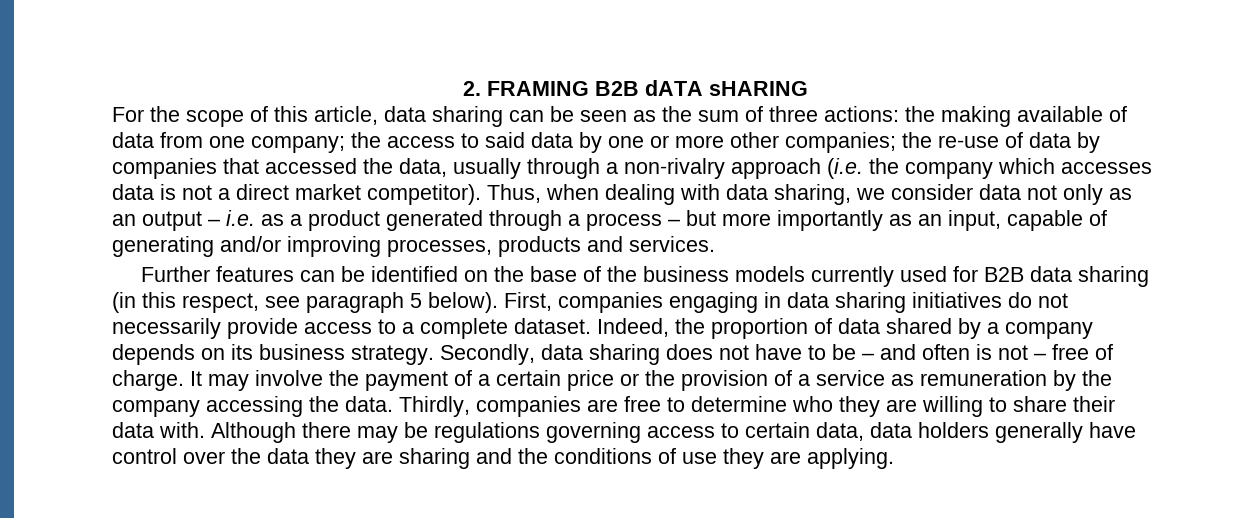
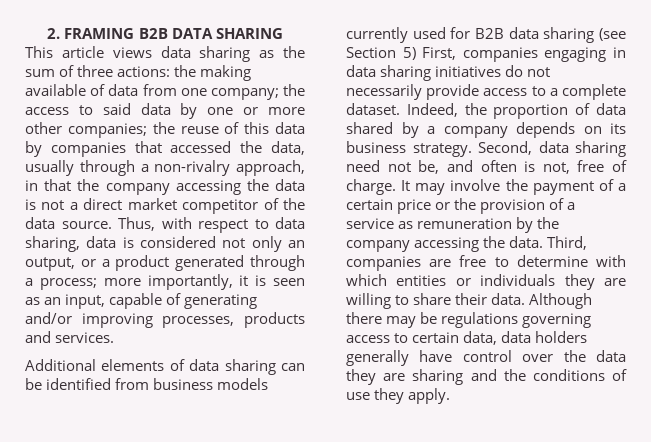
- 2. FRAMING B2B dATA sHARING
- For the scope of this article, data sharing can be seen as the sum of three actions:
+ 2. FRAMING B2B DATA SHARING
+ This article views data sharing as the sum of three actions:
- the re-use of data by companies that accessed the data, usually through a non-rivalry approach (i.e. the company which accesses data is not a direct market competitor). Thus, when dealing with data sharing, we consider data not only as an output – i.e. as a product generated through a process – but more importantly as an input, capable of generating and/or improving processes, products and services.
+ the reuse of this data by companies that accessed the data, usually through a non-rivalry approach, in that the company accessing the data is not a direct market competitor of the data source. Thus, with respect to data sharing, data is considered not only an output, or a product generated through a process; more importantly, it is seen as an input, capable of generating and/or improving processes, products and services.
- Further features can be identified on the base of the business models currently used for B2B data sharing (in this respect, see paragraph 5 below). First, companies engaging in data sharing initiatives do not necessarily provide access to a complete dataset.
+ Additional elements of data sharing can be identified from business models currently used for B2B data sharing (see Section 5) First, companies engaging in data sharing initiatives do not necessarily provide access to a complete dataset.
- Secondly, data sharing does not have to be – and often is not – free of charge.
+ Second, data sharing need not be, and often is not, free of charge.
- Thirdly, companies are free to determine who they are willing to share their data with.
+ Third, companies are free to determine with which entities or individuals they are willing to share their data.
- Although there may be regulations governing access to certain data, data holders generally have control over the data they are sharing and the conditions of use they are applying.
+ Although there may be regulations governing access to certain data, data holders generally have control over the data they are sharing and the conditions of use they apply.

